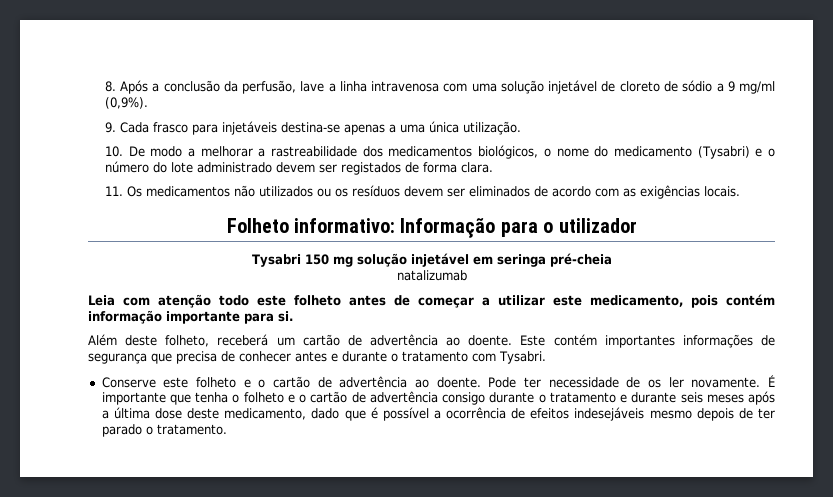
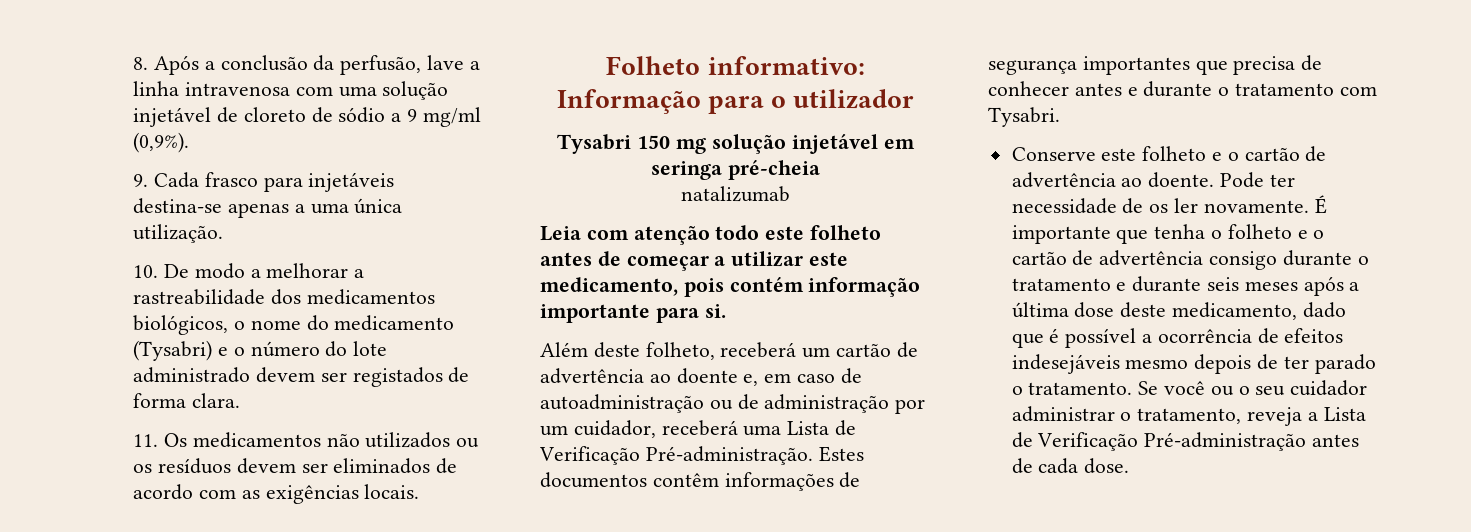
- Além deste folheto, receberá um cartão de advertência ao doente. Este contém importantes informações de segurança que precisa de conhecer antes e durante o tratamento com Tysabri.
+ Além deste folheto, receberá um cartão de advertência ao doente e, em caso de autoadministração ou de administração por um cuidador, receberá uma Lista de Verificação Pré-administração. Estes documentos contêm informações de segurança importantes que precisa de conhecer antes e durante o tratamento com Tysabri.
+ Se você ou o seu cuidador administrar o tratamento, reveja a Lista de Verificação Pré-administração antes de cada dose.

